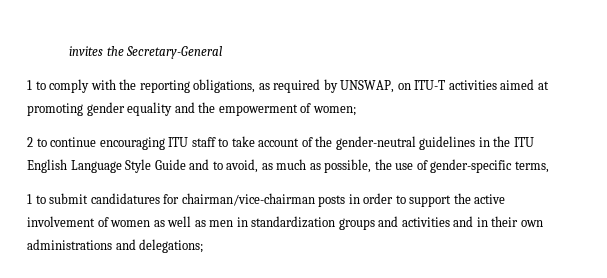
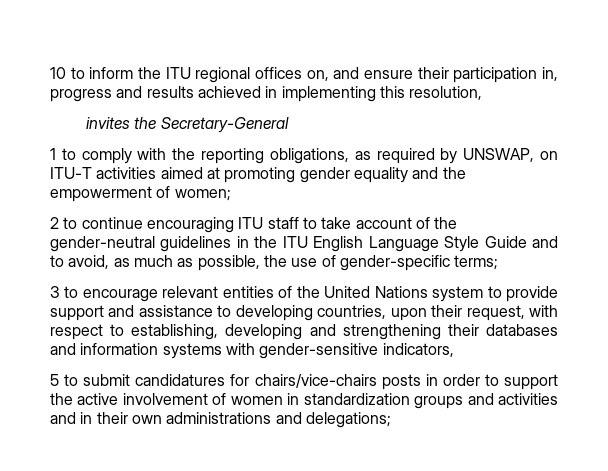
+ 10 to inform the ITU regional offices on, and ensure their participation in, progress and results achieved in implementing this resolution,
- 2 to continue encouraging ITU staff to take account of the gender-neutral guidelines in the ITU English Language Style Guide and to avoid, as much as possible, the use of gender-specific terms,
- 1 to submit candidatures for chairman/vice-chairman posts in order to support the active involvement of women as well as men in standardization groups and activities and in their own administrations and delegations;
+ 2 to continue encouraging ITU staff to take account of the gender-neutral guidelines in the ITU English Language Style Guide and to avoid, as much as possible, the use of gender-specific terms;
+ 3 to encourage relevant entities of the United Nations system to provide support and assistance to developing countries, upon their request, with respect to establishing, developing and strengthening their databases and information systems with gender-sensitive indicators,
+ 5 to submit candidatures for chairs/vice-chairs posts in order to support the active involvement of women in standardization groups and activities and in their own administrations and delegations;

